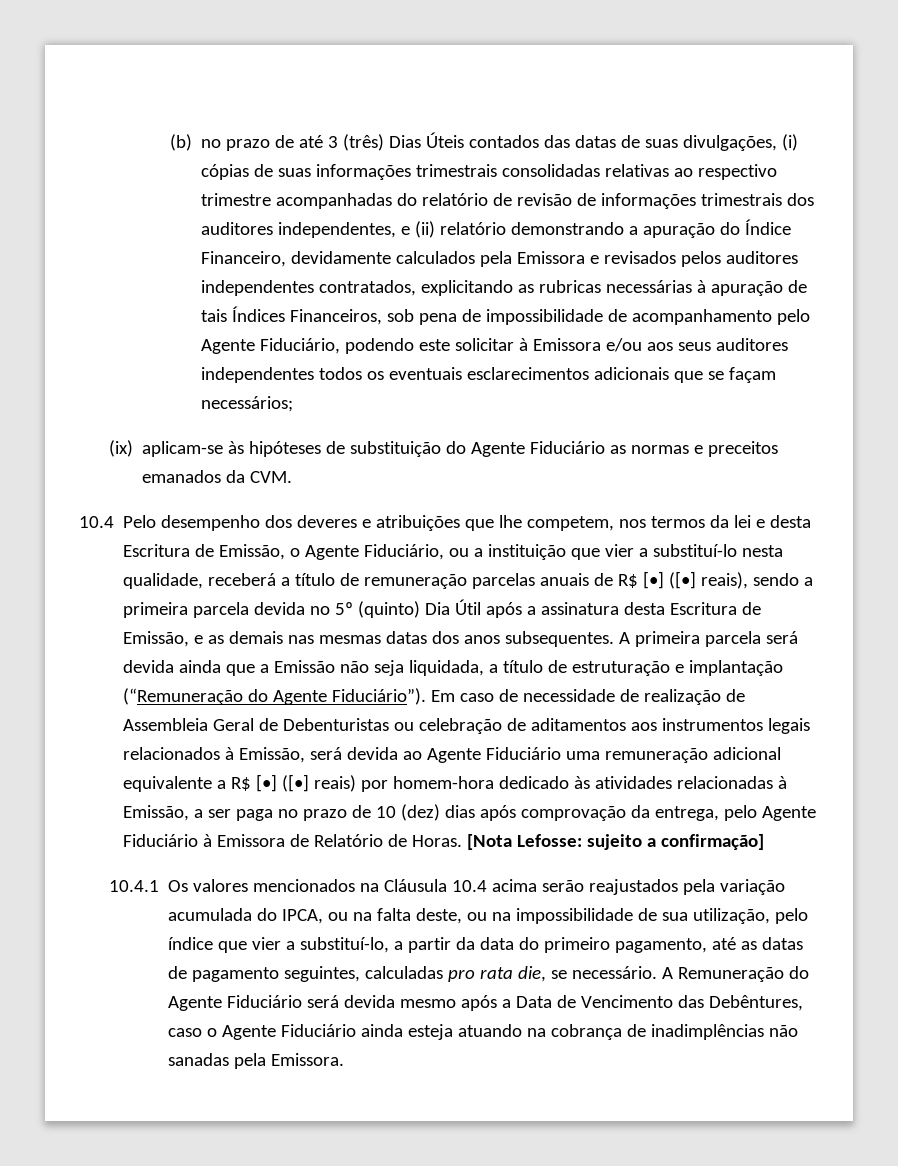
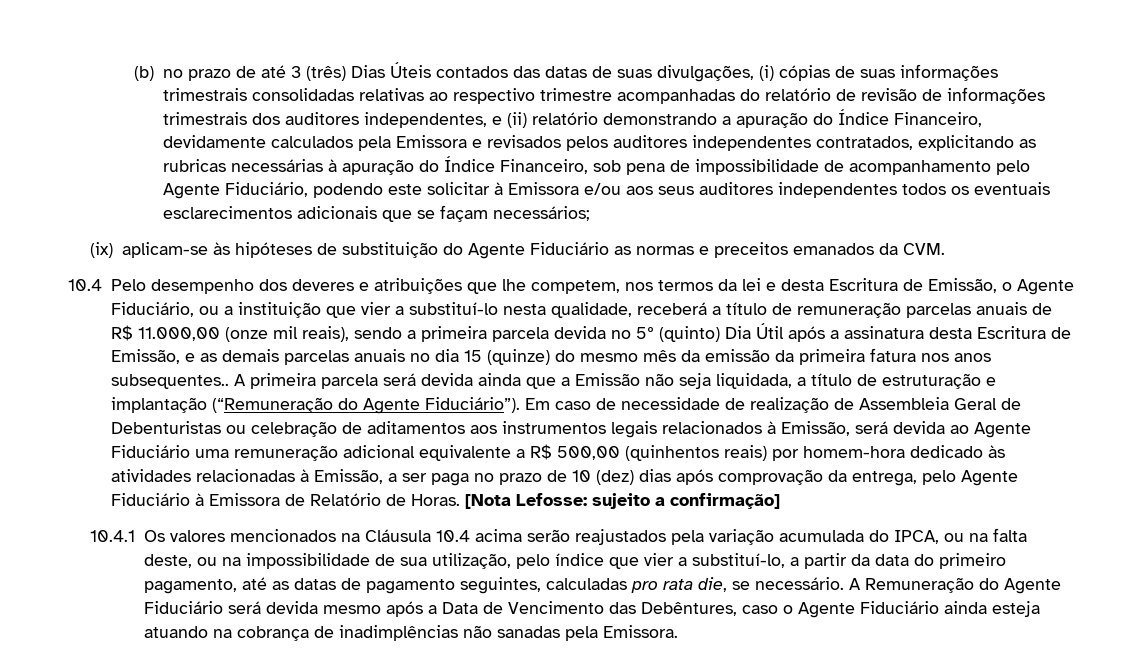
- (b) no prazo de até 3 (três) Dias Úteis contados das datas de suas divulgações, (i) cópias de suas informações trimestrais consolidadas relativas ao respectivo trimestre acompanhadas do relatório de revisão de informações trimestrais dos auditores independentes, e (ii) relatório demonstrando a apuração do Índice Financeiro, devidamente calculados pela Emissora e revisados pelos auditores independentes contratados, explicitando as rubricas necessárias à apuração de tais Índices Financeiros, sob pena de impossibilidade de acompanhamento pelo Agente Fiduciário, podendo este solicitar à Emissora e/ou aos seus auditores independentes todos os eventuais esclarecimentos adicionais que se façam necessários;
+ (b) no prazo de até 3 (três) Dias Úteis contados das datas de suas divulgações, (i) cópias de suas informações trimestrais consolidadas relativas ao respectivo trimestre acompanhadas do relatório de revisão de informações trimestrais dos auditores independentes, e (ii) relatório demonstrando a apuração do Índice Financeiro, devidamente calculados pela Emissora e revisados pelos auditores independentes contratados, explicitando as rubricas necessárias à apuração do Índice Financeiro, sob pena de impossibilidade de acompanhamento pelo Agente Fiduciário, podendo este solicitar à Emissora e/ou aos seus auditores independentes todos os eventuais esclarecimentos adicionais que se façam necessários;
- 10.4 Pelo desempenho dos deveres e atribuições que lhe competem, nos termos da lei e desta Escritura de Emissão, o Agente Fiduciário, ou a instituição que vier a substituí-lo nesta qualidade, receberá a título de remuneração parcelas anuais de R$ [•] ([•] reais), sendo a primeira parcela devida no 5º (quinto) Dia Útil após a assinatura desta Escritura de Emissão, e as demais nas mesmas datas dos anos subsequentes.
+ 10.4 Pelo desempenho dos deveres e atribuições que lhe competem, nos termos da lei e desta Escritura de Emissão, o Agente Fiduciário, ou a instituição que vier a substituí-lo nesta qualidade, receberá a título de remuneração parcelas anuais de R$ 11.000,00 (onze mil reais), sendo a primeira parcela devida no 5º (quinto) Dia Útil após a assinatura desta Escritura de Emissão, e as demais parcelas anuais no dia 15 (quinze) do mesmo mês da emissão da primeira fatura nos anos subsequentes..
- Em caso de necessidade de realização de Assembleia Geral de Debenturistas ou celebração de aditamentos aos instrumentos legais relacionados à Emissão, será devida ao Agente Fiduciário uma remuneração adicional equivalente a R$ [•] ([•] reais) por homem-hora dedicado às atividades relacionadas à Emissão, a ser paga no prazo de 10 (dez) dias após comprovação da entrega, pelo Agente Fiduciário à Emissora de Relatório de Horas.
+ Em caso de necessidade de realização de Assembleia Geral de Debenturistas ou celebração de aditamentos aos instrumentos legais relacionados à Emissão, será devida ao Agente Fiduciário uma remuneração adicional equivalente a R$ 500,00 (quinhentos reais) por homem-hora dedicado às atividades relacionadas à Emissão, a ser paga no prazo de 10 (dez) dias após comprovação da entrega, pelo Agente Fiduciário à Emissora de Relatório de Horas.

